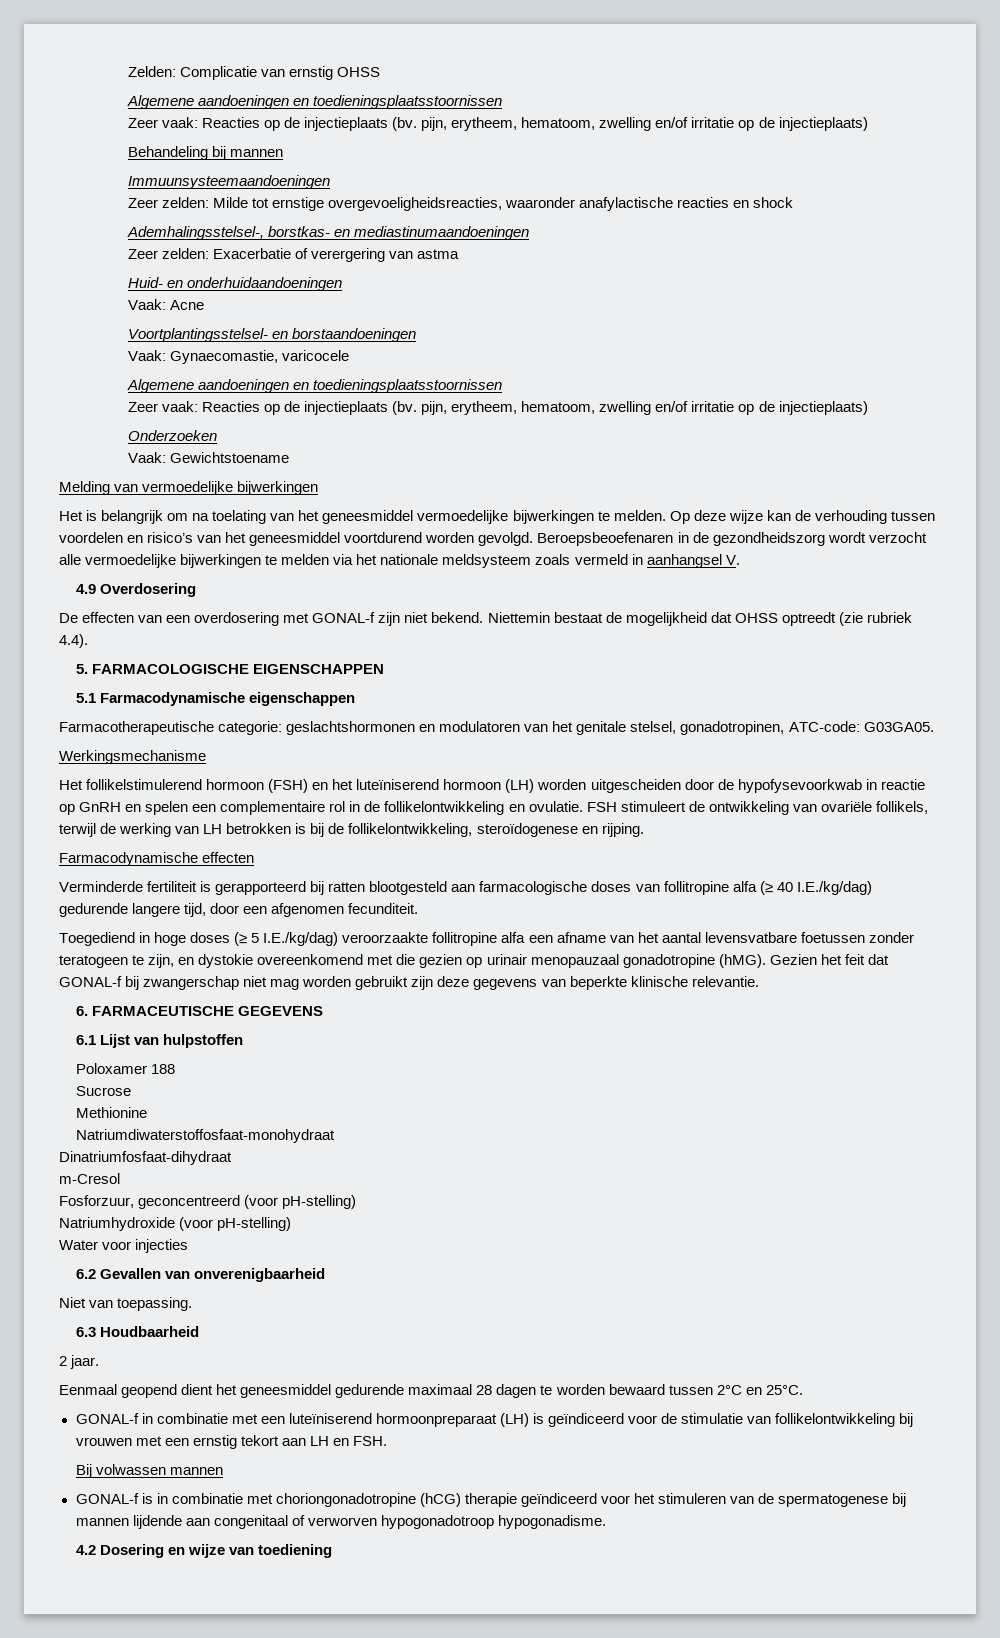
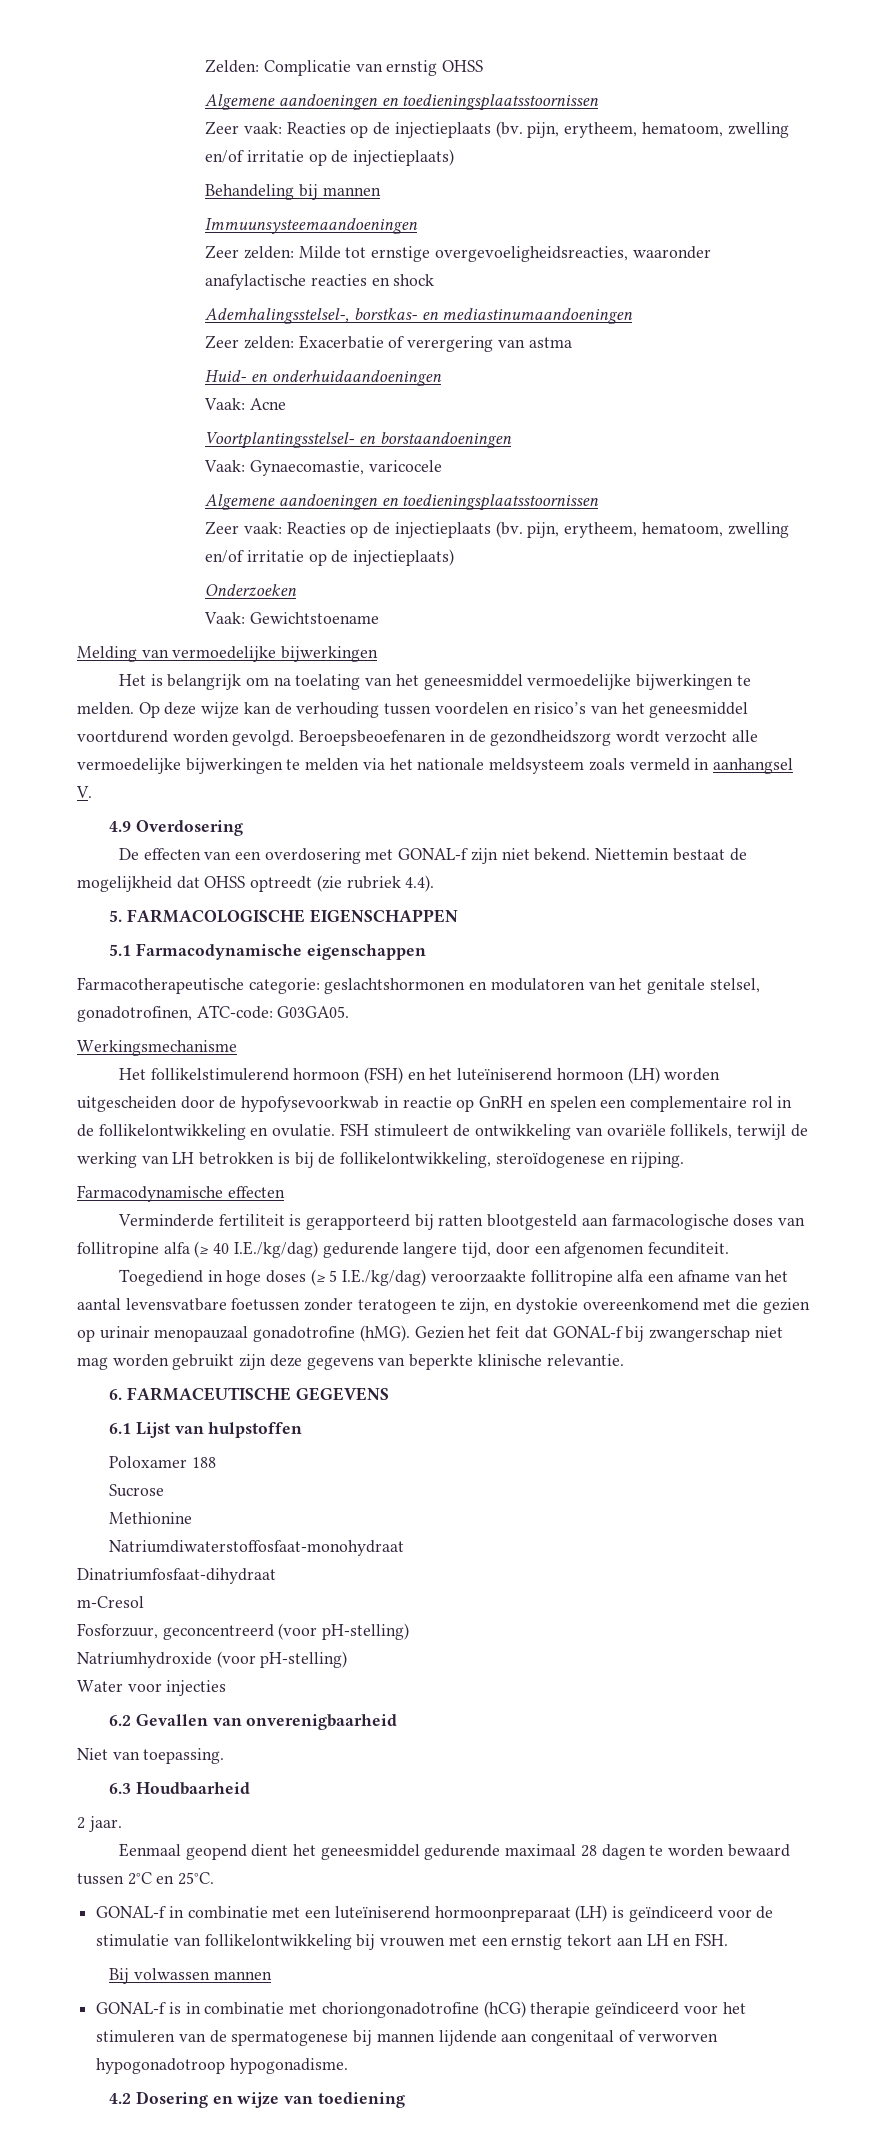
- Farmacotherapeutische categorie: geslachtshormonen en modulatoren van het genitale stelsel, gonadotropinen, ATC-code: G03GA05.
+ Farmacotherapeutische categorie: geslachtshormonen en modulatoren van het genitale stelsel, gonadotrofinen, ATC-code: G03GA05.
- Toegediend in hoge doses (≥ 5 I.E./kg/dag) veroorzaakte follitropine alfa een afname van het aantal levensvatbare foetussen zonder teratogeen te zijn, en dystokie overeenkomend met die gezien op urinair menopauzaal gonadotropine (hMG).
+ Toegediend in hoge doses (≥ 5 I.E./kg/dag) veroorzaakte follitropine alfa een afname van het aantal levensvatbare foetussen zonder teratogeen te zijn, en dystokie overeenkomend met die gezien op urinair menopauzaal gonadotrofine (hMG).
- GONAL-f is in combinatie met choriongonadotropine (hCG) therapie geïndiceerd voor het stimuleren van de spermatogenese bij mannen lijdende aan congenitaal of verworven hypogonadotroop hypogonadisme.
+ GONAL-f is in combinatie met choriongonadotrofine (hCG) therapie geïndiceerd voor het stimuleren van de spermatogenese bij mannen lijdende aan congenitaal of verworven hypogonadotroop hypogonadisme.

